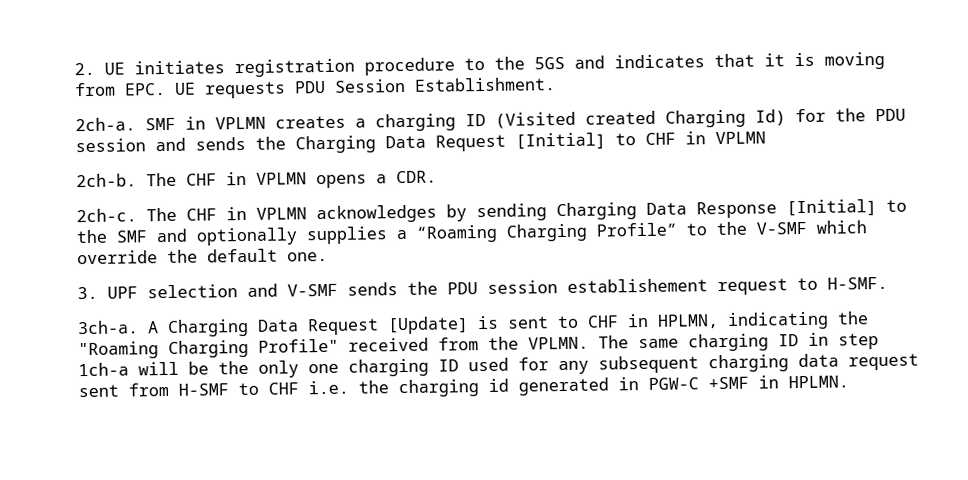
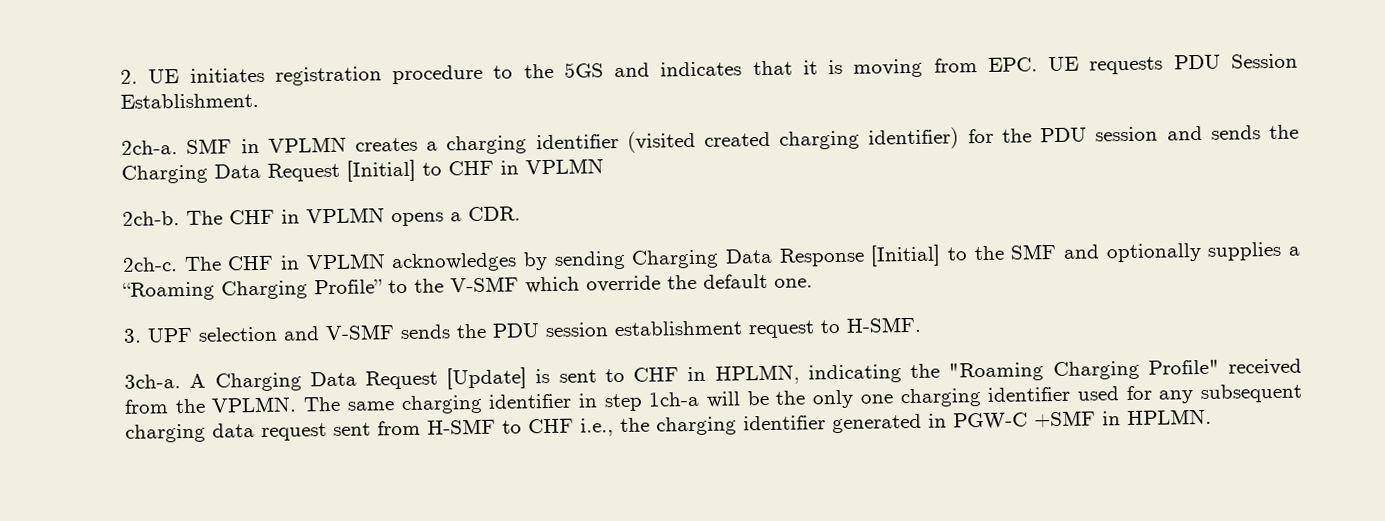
- SMF in VPLMN creates a charging ID (Visited created Charging Id) for the PDU session and sends the Charging Data Request [Initial] to CHF in VPLMN
+ SMF in VPLMN creates a charging identifier (visited created charging identifier) for the PDU session and sends the Charging Data Request [Initial] to CHF in VPLMN
- 3. UPF selection and V-SMF sends the PDU session establishement request to H-SMF.
+ 3. UPF selection and V-SMF sends the PDU session establishment request to H-SMF.
- The same charging ID in step 1ch-a will be the only one charging ID used for any subsequent charging data request sent from H-SMF to CHF i.e. the charging id generated in PGW-C +SMF in HPLMN.
+ The same charging identifier in step 1ch-a will be the only one charging identifier used for any subsequent charging data request sent from H-SMF to CHF i.e., the charging identifier generated in PGW-C +SMF in HPLMN.

